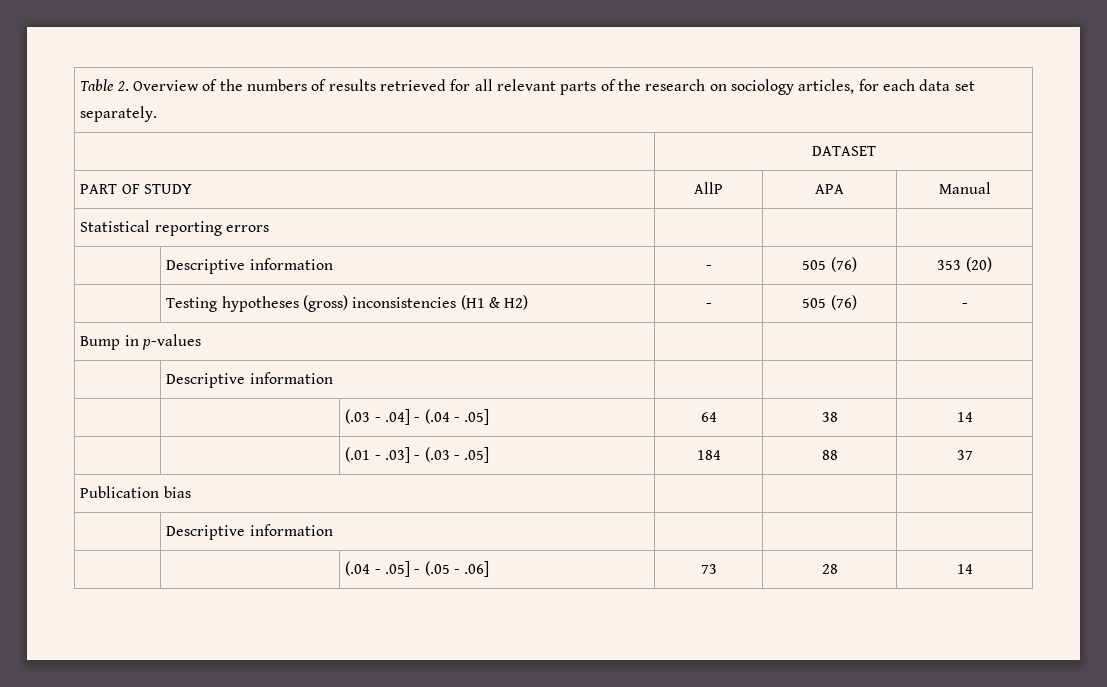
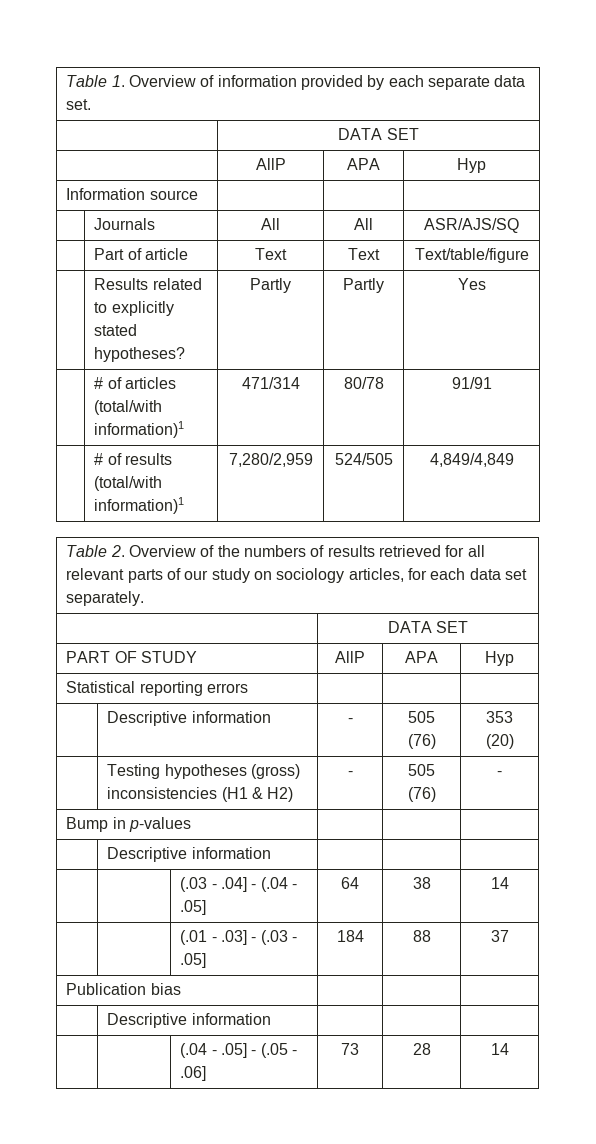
- Table 2. Overview of the numbers of results retrieved for all relevant parts of the research on sociology articles, for each data set separately.
- | DATASET
+ Table 1. Overview of information provided by each separate data set.
+ | DATA SET
+ | AllP | APA | Hyp
+ Information source | | |
+ | Journals | All | All | ASR/AJS/SQ
+ | Part of article | Text | Text | Text/table/figure
+ | Results related to explicitly stated hypotheses? | Partly | Partly | Yes
+ | # of articles (total/with information)1 | 471/314 | 80/78 | 91/91
+ | # of results (total/with information)1 | 7,280/2,959 | 524/505 | 4,849/4,849
+ Table 2. Overview of the numbers of results retrieved for all relevant parts of our study on sociology articles, for each data set separately.
+ | DATA SET
- PART OF STUDY | AllP | APA | Manual
+ PART OF STUDY | AllP | APA | Hyp

